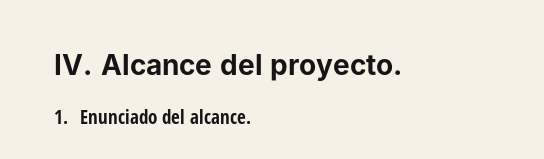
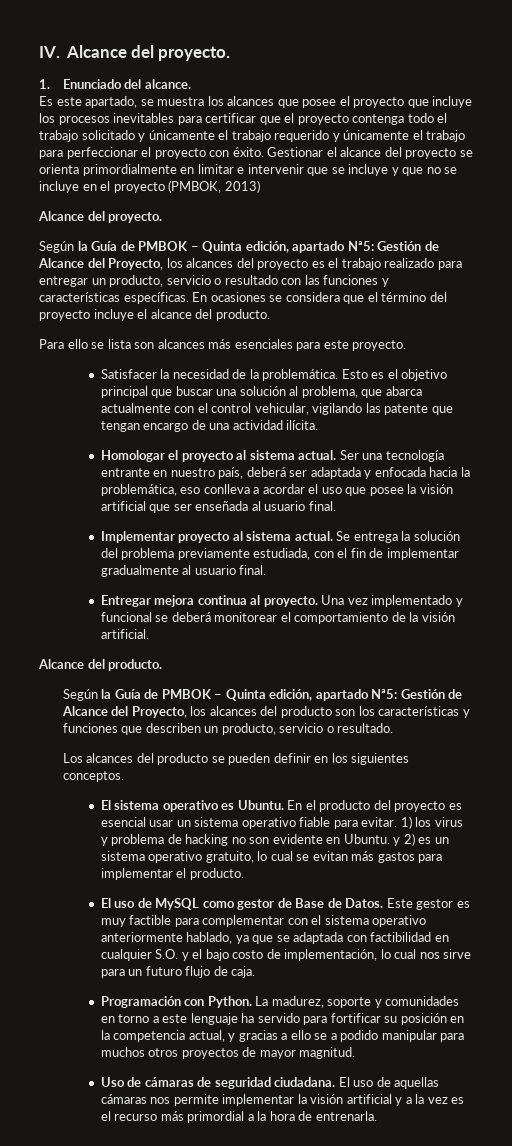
+ Es este apartado, se muestra los alcances que posee el proyecto que incluye los procesos inevitables para certificar que el proyecto contenga todo el trabajo solicitado y únicamente el trabajo requerido y únicamente el trabajo para perfeccionar el proyecto con éxito. Gestionar el alcance del proyecto se orienta primordialmente en limitar e intervenir que se incluye y que no se incluye en el proyecto (PMBOK, 2013)
+ Alcance del proyecto.
+ Según la Guía de PMBOK – Quinta edición, apartado Nª5: Gestión de Alcance del Proyecto, los alcances del proyecto es el trabajo realizado para entregar un producto, servicio o resultado con las funciones y características específicas. En ocasiones se considera que el término del proyecto incluye el alcance del producto.
+ Para ello se lista son alcances más esenciales para este proyecto.
+ Satisfacer la necesidad de la problemática. Esto es el objetivo principal que buscar una solución al problema, que abarca actualmente con el control vehicular, vigilando las patente que tengan encargo de una actividad ilícita.
+ Homologar el proyecto al sistema actual. Ser una tecnología entrante en nuestro país, deberá ser adaptada y enfocada hacia la problemática, eso conlleva a acordar el uso que posee la visión artificial que ser enseñada al usuario final.
+ Implementar proyecto al sistema actual. Se entrega la solución del problema previamente estudiada, con el fin de implementar gradualmente al usuario final.
+ Entregar mejora continua al proyecto. Una vez implementado y funcional se deberá monitorear el comportamiento de la visión artificial.
+ Alcance del producto.
+ Según la Guía de PMBOK – Quinta edición, apartado Nª5: Gestión de Alcance del Proyecto, los alcances del producto son los características y funciones que describen un producto, servicio o resultado.
+ Los alcances del producto se pueden definir en los siguientes conceptos.
+ El sistema operativo es Ubuntu. En el producto del proyecto es esencial usar un sistema operativo fiable para evitar. 1) los virus y problema de hacking no son evidente en Ubuntu. y 2) es un sistema operativo gratuito, lo cual se evitan más gastos para implementar el producto.
+ El uso de MySQL como gestor de Base de Datos. Este gestor es muy factible para complementar con el sistema operativo anteriormente hablado, ya que se adaptada con factibilidad en cualquier S.O. y el bajo costo de implementación, lo cual nos sirve para un futuro flujo de caja.
+ Programación con Python. La madurez, soporte y comunidades en torno a este lenguaje ha servido para fortificar su posición en la competencia actual, y gracias a ello se a podido manipular para muchos otros proyectos de mayor magnitud.
+ Uso de cámaras de seguridad ciudadana. El uso de aquellas cámaras nos permite implementar la visión artificial y a la vez es el recurso más primordial a la hora de entrenarla.

